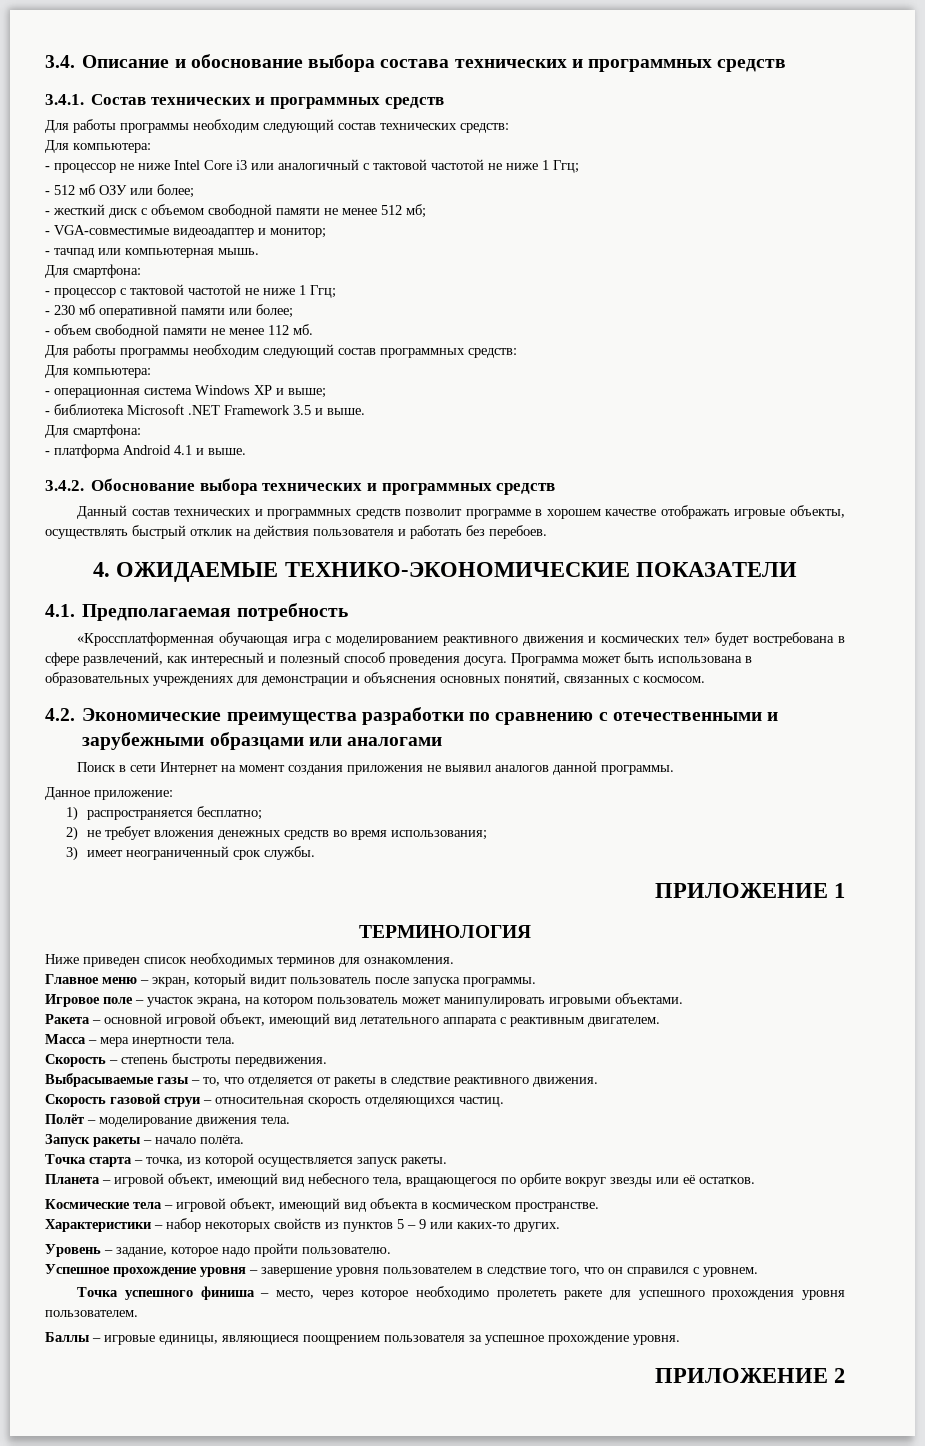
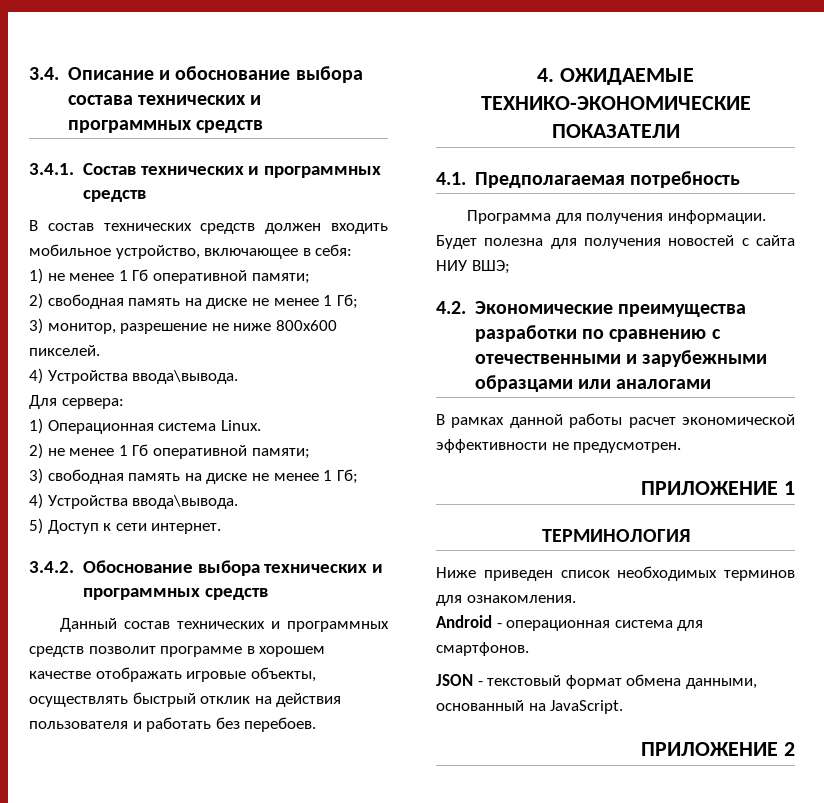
- Для работы программы необходим следующий состав технических средств:
- Для компьютера:
- - процессор не ниже Intel Core i3 или аналогичный с тактовой частотой не ниже 1 Ггц;
- - 512 мб ОЗУ или более;
- - жесткий диск с объемом свободной памяти не менее 512 мб;
- - VGA-совместимые видеоадаптер и монитор;
- - тачпад или компьютерная мышь.
- Для смартфона:
- - процессор с тактовой частотой не ниже 1 Ггц;
- - 230 мб оперативной памяти или более;
- - объем свободной памяти не менее 112 мб.
- Для работы программы необходим следующий состав программных средств:
- Для компьютера:
- - операционная система Windows XP и выше;
- - библиотека Microsoft .NET Framework 3.5 и выше.
- Для смартфона:
- - платформа Android 4.1 и выше.
+ В состав технических средств должен входить мобильное устройство, включающее в себя:
+ 1) не менее 1 Гб оперативной памяти;
+ 2) свободная память на диске не менее 1 Гб;
+ 3) монитор, разрешение не ниже 800х600 пикселей.
+ 4) Устройства ввода\вывода.
+ Для сервера:
+ 1) Операционная система Linux.
+ 2) не менее 1 Гб оперативной памяти;
+ 3) свободная память на диске не менее 1 Гб;
+ 4) Устройства ввода\вывода.
+ 5) Доступ к сети интернет.
- «Кроссплатформенная обучающая игра с моделированием реактивного движения и космических тел» будет востребована в сфере развлечений, как интересный и полезный способ проведения досуга. Программа может быть использована в образовательных учреждениях для демонстрации и объяснения основных понятий, связанных с космосом.
+ Программа для получения информации. Будет полезна для получения новостей с сайта НИУ ВШЭ;
- Поиск в сети Интернет на момент создания приложения не выявил аналогов данной программы.
- Данное приложение:
- 1) распространяется бесплатно;
- 2) не требует вложения денежных средств во время использования;
- 3) имеет неограниченный срок службы.
+ В рамках данной работы расчет экономической эффективности не предусмотрен.
- Главное меню – экран, который видит пользователь после запуска программы.
- Игровое поле – участок экрана, на котором пользователь может манипулировать игровыми объектами.
- Ракета – основной игровой объект, имеющий вид летательного аппарата с реактивным двигателем.
- Масса – мера инертности тела.
- Скорость – степень быстроты передвижения.
- Выбрасываемые газы – то, что отделяется от ракеты в следствие реактивного движения.
- Скорость газовой струи – относительная скорость отделяющихся частиц.
- Полёт – моделирование движения тела.
- Запуск ракеты – начало полёта.
- Точка старта – точка, из которой осуществляется запуск ракеты.
- Планета – игровой объект, имеющий вид небесного тела, вращающегося по орбите вокруг звезды или её остатков.
- Космические тела – игровой объект, имеющий вид объекта в космическом пространстве.
- Характеристики – набор некоторых свойств из пунктов 5 – 9 или каких-то других.
- Уровень – задание, которое надо пройти пользователю.
- Успешное прохождение уровня – завершение уровня пользователем в следствие того, что он справился с уровнем.
- Точка успешного финиша – место, через которое необходимо пролететь ракете для успешного прохождения уровня пользователем.
- Баллы – игровые единицы, являющиеся поощрением пользователя за успешное прохождение уровня.
+ Android - операционная система для смартфонов.
+ JSON - текстовый формат обмена данными, основанный на JavaScript.

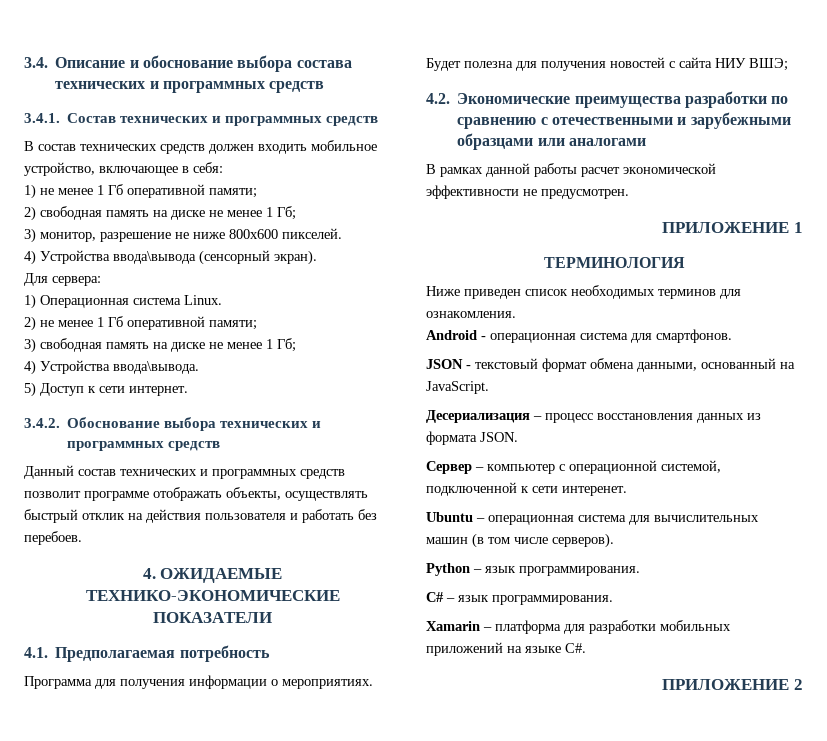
  3) монитор, разрешение не ниже 800х600 пикселей.
- 4) Устройства ввода\вывода.
+ 4) Устройства ввода\вывода (сенсорный экран).
- Данный состав технических и программных средств позволит программе в хорошем качестве отображать игровые объекты, осуществлять быстрый отклик на действия пользователя и работать без перебоев.
+ Данный состав технических и программных средств позволит программе отображать объекты, осуществлять быстрый отклик на действия пользователя и работать без перебоев.
- Программа для получения информации.
+ Программа для получения информации о мероприятиях.
+ Десериализация – процесс восстановления данных из формата JSON.
+ Сервер – компьютер с операционной системой, подключенной к сети интеренет.
+ Ubuntu – операционная система для вычислительных машин (в том числе серверов).
+ Python – язык программирования.
+ C# – язык программирования.
+ Xamarin – платформа для разработки мобильных приложений на языке C#.

